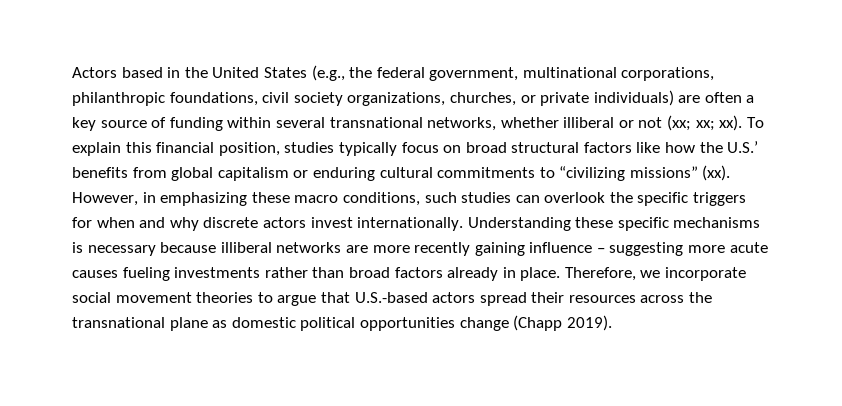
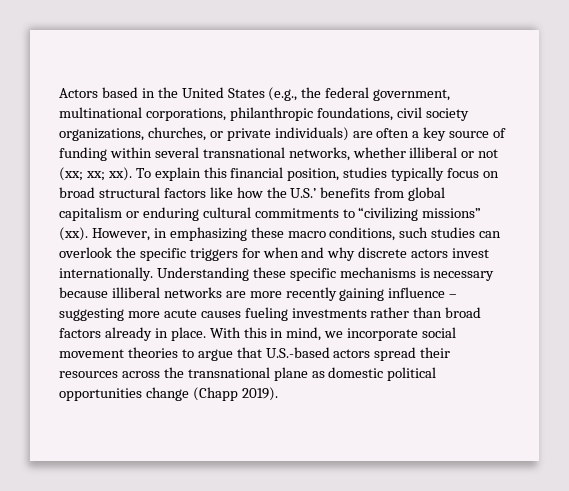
- Therefore, we incorporate social movement theories to argue that U.S.-based actors spread their resources across the transnational plane as domestic political opportunities change (Chapp 2019).
+ With this in mind, we incorporate social movement theories to argue that U.S.-based actors spread their resources across the transnational plane as domestic political opportunities change (Chapp 2019).

